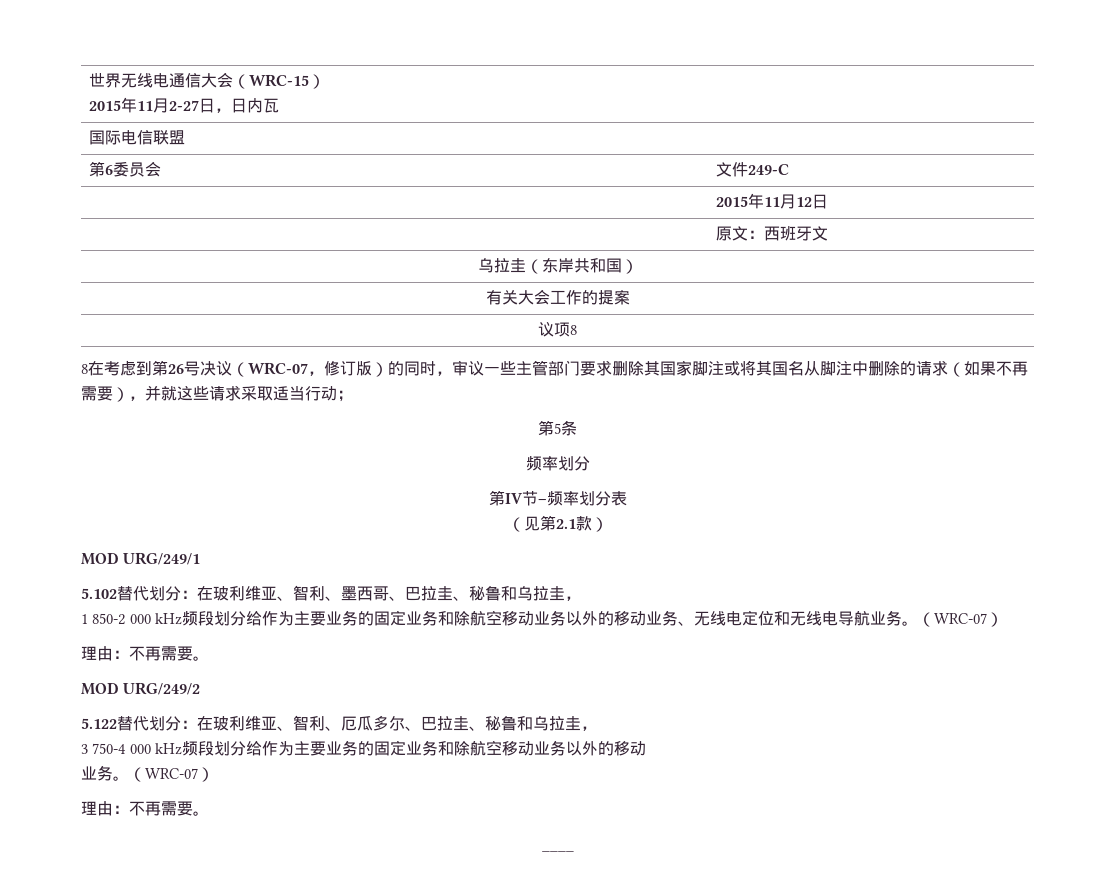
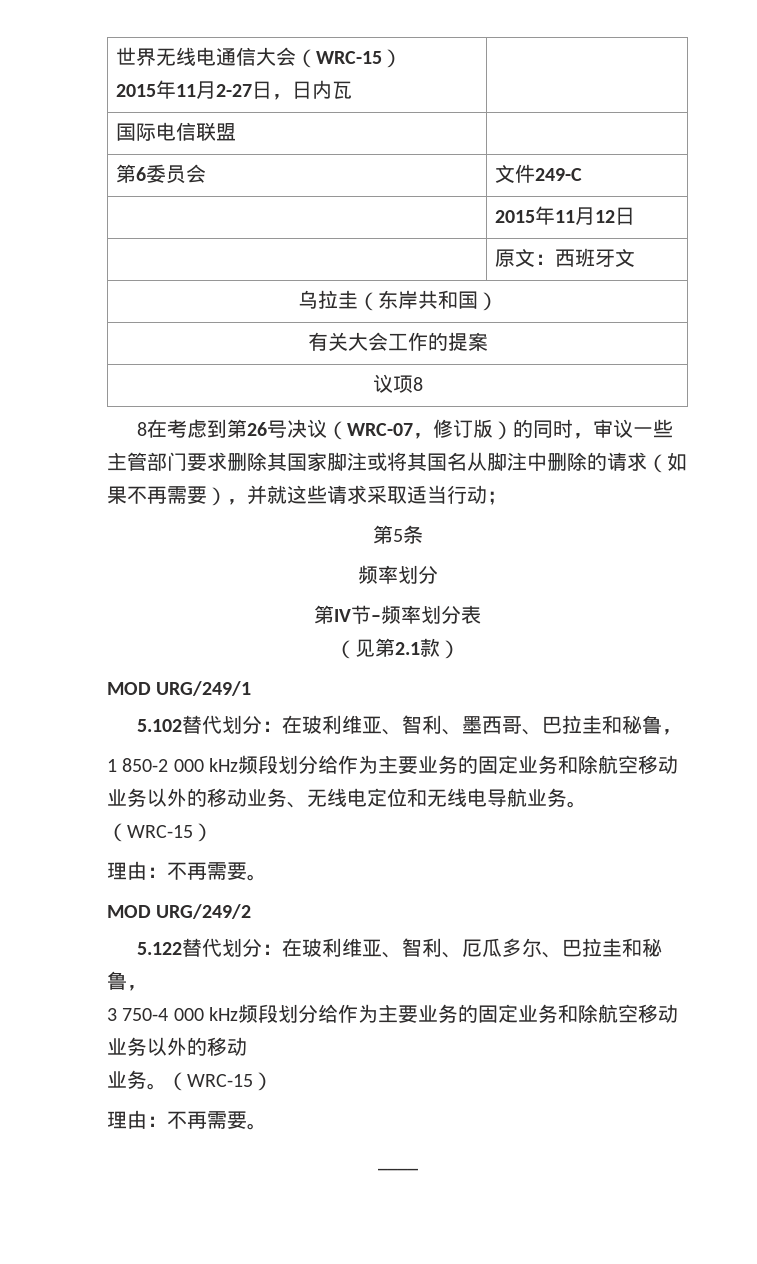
- 5.102替代划分：在玻利维亚、智利、墨西哥、巴拉圭、秘鲁和乌拉圭，
+ 5.102替代划分：在玻利维亚、智利、墨西哥、巴拉圭和秘鲁，
- 1 850-2 000 kHz频段划分给作为主要业务的固定业务和除航空移动业务以外的移动业务、无线电定位和无线电导航业务。（WRC-07）
+ 1 850-2 000 kHz频段划分给作为主要业务的固定业务和除航空移动业务以外的移动业务、无线电定位和无线电导航业务。（WRC-15）
- 5.122替代划分：在玻利维亚、智利、厄瓜多尔、巴拉圭、秘鲁和乌拉圭，
+ 5.122替代划分：在玻利维亚、智利、厄瓜多尔、巴拉圭和秘鲁，
  3 750-4 000 kHz频段划分给作为主要业务的固定业务和除航空移动业务以外的移动
- 业务。（WRC-07）
+ 业务。（WRC-15）

